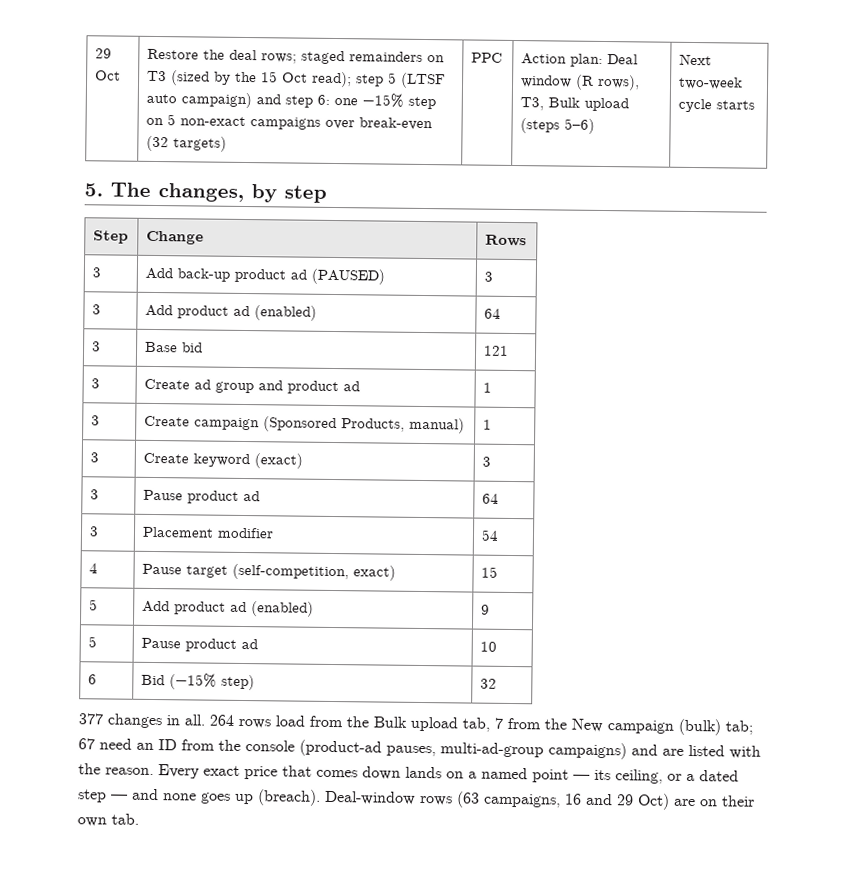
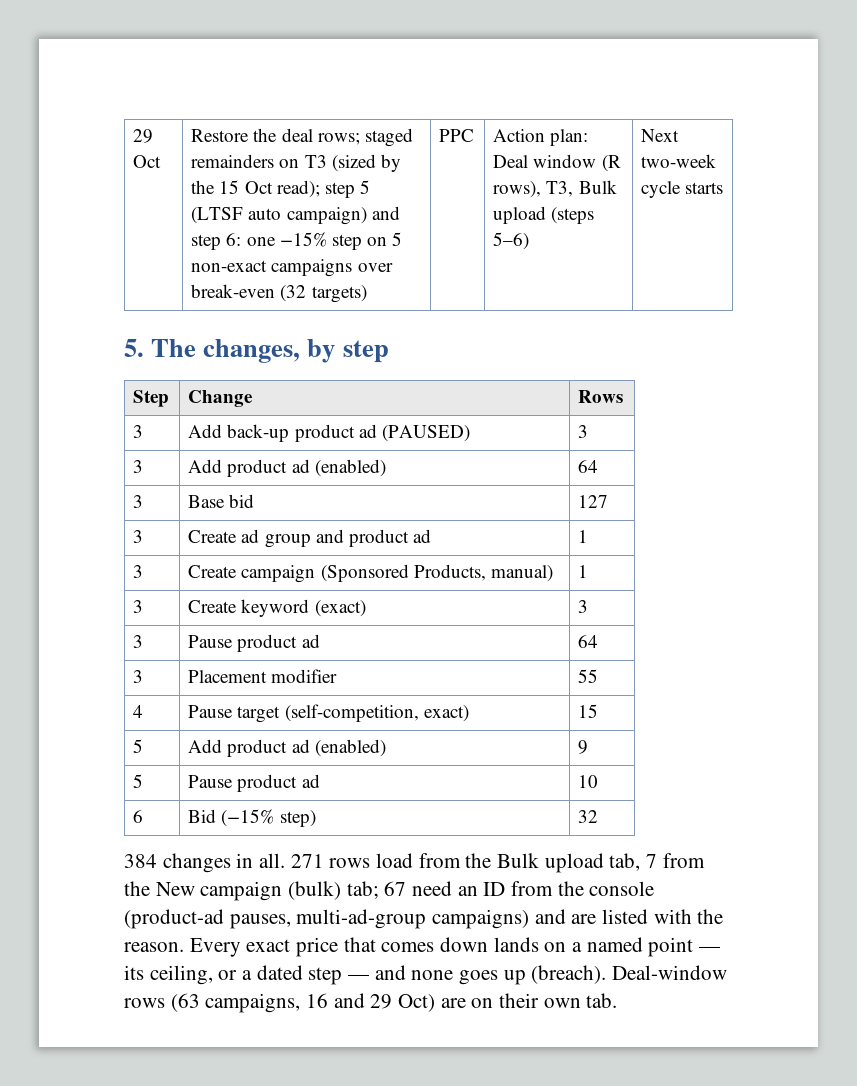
- 3 | Base bid | 121
+ 3 | Base bid | 127
- 3 | Placement modifier | 54
+ 3 | Placement modifier | 55
- 377 changes in all.
+ 384 changes in all.
- 264 rows load from the Bulk upload tab, 7 from the New campaign (bulk) tab; 67 need an ID from the console (product-ad pauses, multi-ad-group campaigns) and are listed with the reason.
+ 271 rows load from the Bulk upload tab, 7 from the New campaign (bulk) tab; 67 need an ID from the console (product-ad pauses, multi-ad-group campaigns) and are listed with the reason.

